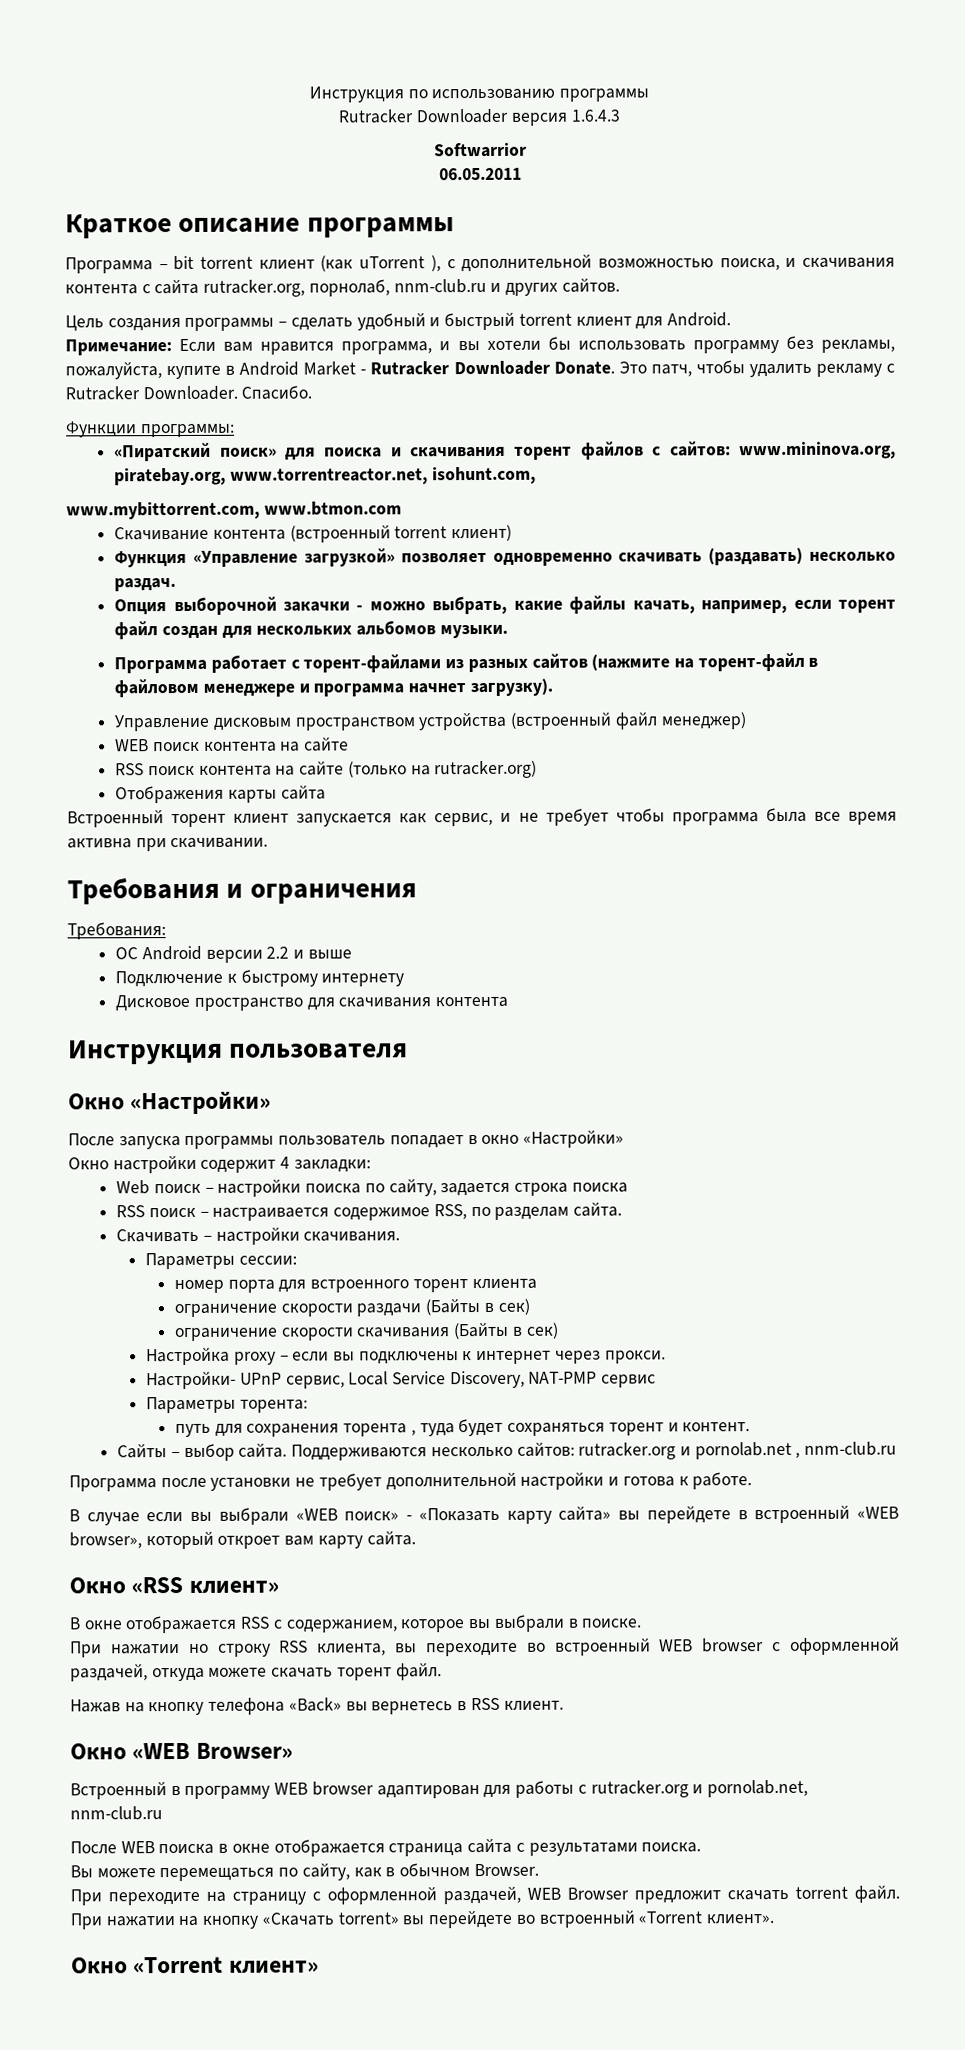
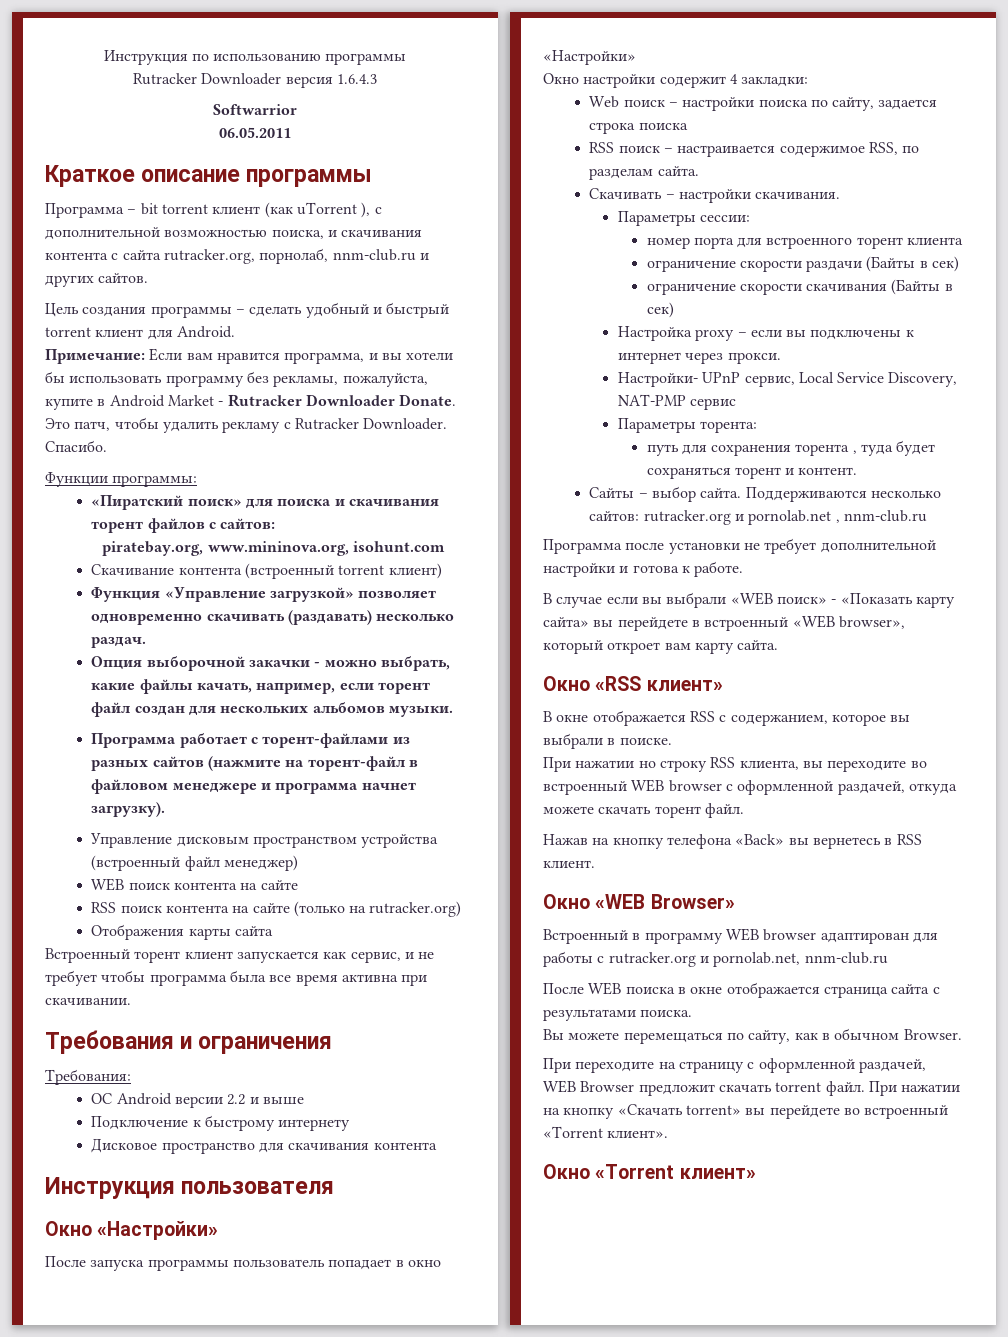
- «Пиратский поиск» для поиска и скачивания торент файлов с сайтов: www.mininova.org, piratebay.org, www.torrentreactor.net, isohunt.com,
- www.mybittorrent.com, www.btmon.com
+ «Пиратский поиск» для поиска и скачивания торент файлов с сайтов:
+ piratebay.org, www.mininova.org, isohunt.com

